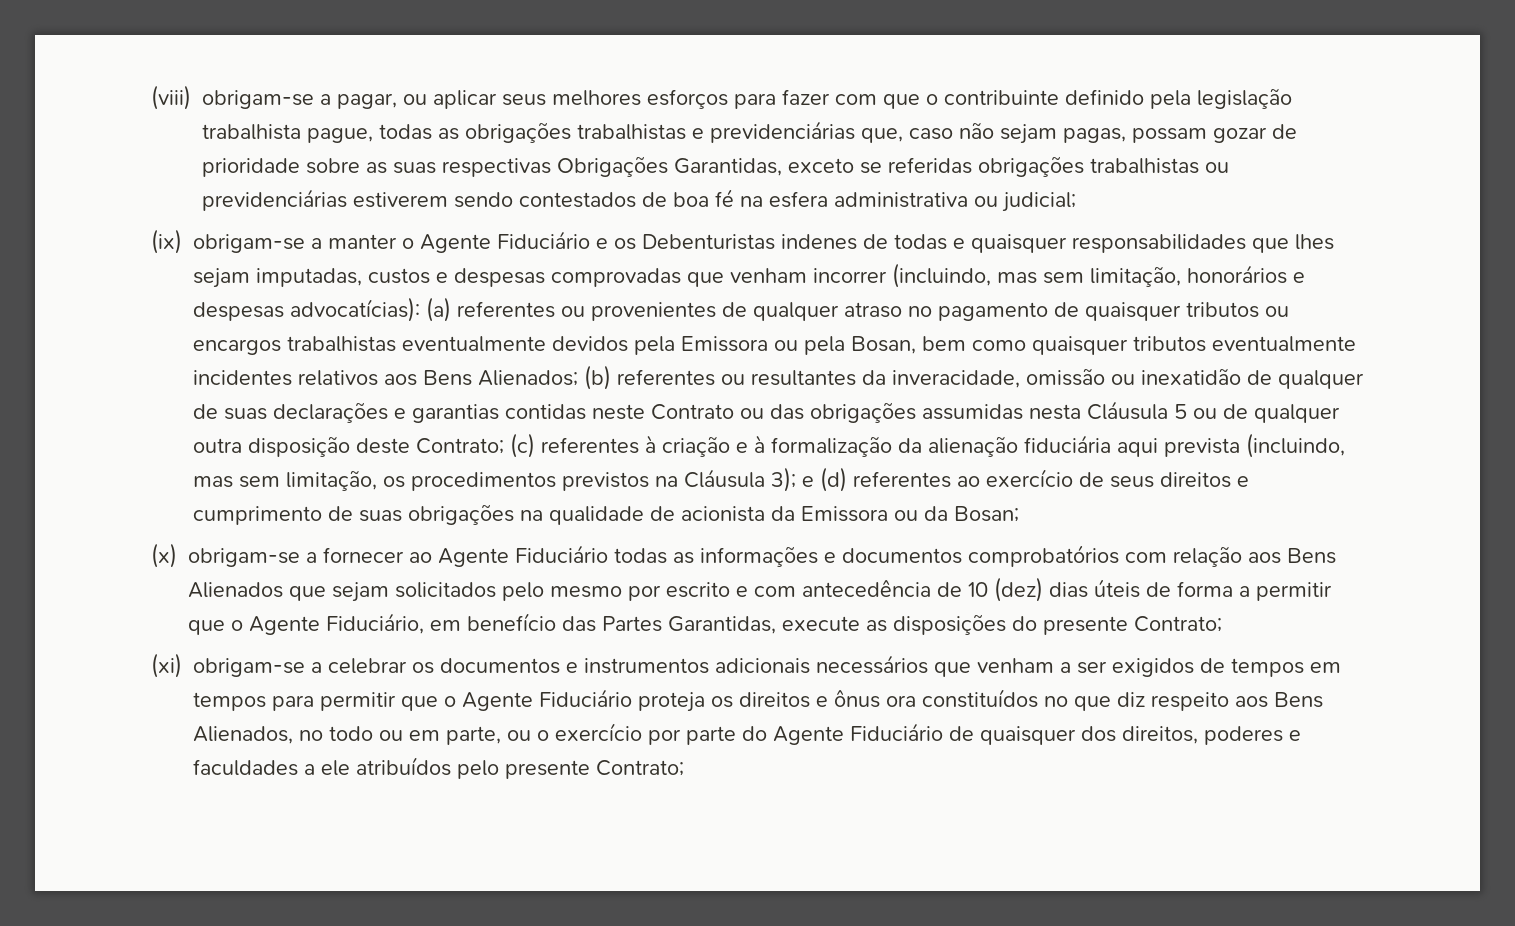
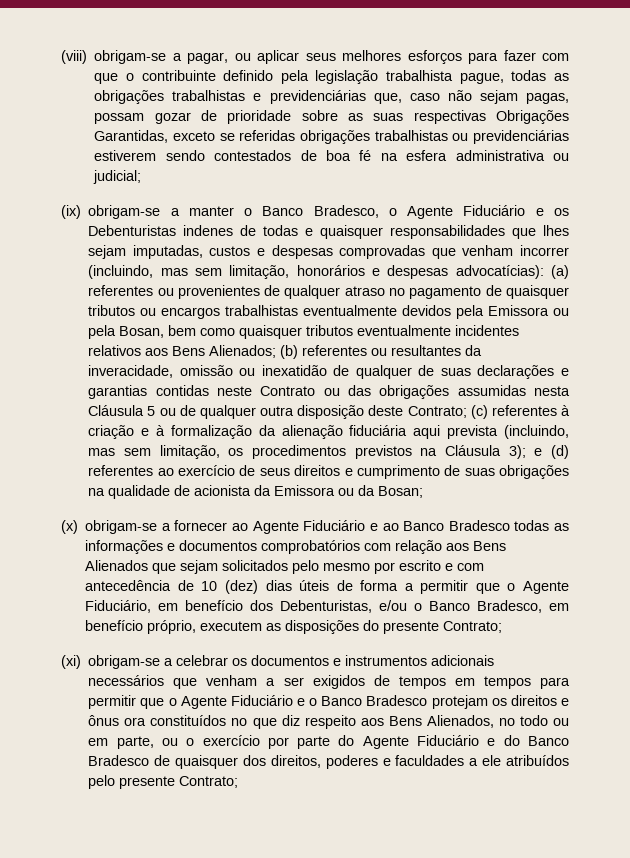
- (ix) obrigam-se a manter o Agente Fiduciário e os Debenturistas indenes de todas e quaisquer responsabilidades que lhes sejam imputadas, custos e despesas comprovadas que venham incorrer (incluindo, mas sem limitação, honorários e despesas advocatícias):
+ (ix) obrigam-se a manter o Banco Bradesco, o Agente Fiduciário e os Debenturistas indenes de todas e quaisquer responsabilidades que lhes sejam imputadas, custos e despesas comprovadas que venham incorrer (incluindo, mas sem limitação, honorários e despesas advocatícias):
- (x) obrigam-se a fornecer ao Agente Fiduciário todas as informações e documentos comprobatórios com relação aos Bens Alienados que sejam solicitados pelo mesmo por escrito e com antecedência de 10 (dez) dias úteis de forma a permitir que o Agente Fiduciário, em benefício das Partes Garantidas, execute as disposições do presente Contrato;
+ (x) obrigam-se a fornecer ao Agente Fiduciário e ao Banco Bradesco todas as informações e documentos comprobatórios com relação aos Bens Alienados que sejam solicitados pelo mesmo por escrito e com antecedência de 10 (dez) dias úteis de forma a permitir que o Agente Fiduciário, em benefício dos Debenturistas, e/ou o Banco Bradesco, em benefício próprio, executem as disposições do presente Contrato;
- (xi) obrigam-se a celebrar os documentos e instrumentos adicionais necessários que venham a ser exigidos de tempos em tempos para permitir que o Agente Fiduciário proteja os direitos e ônus ora constituídos no que diz respeito aos Bens Alienados, no todo ou em parte, ou o exercício por parte do Agente Fiduciário de quaisquer dos direitos, poderes e faculdades a ele atribuídos pelo presente Contrato;
+ (xi) obrigam-se a celebrar os documentos e instrumentos adicionais necessários que venham a ser exigidos de tempos em tempos para permitir que o Agente Fiduciário e o Banco Bradesco protejam os direitos e ônus ora constituídos no que diz respeito aos Bens Alienados, no todo ou em parte, ou o exercício por parte do Agente Fiduciário e do Banco Bradesco de quaisquer dos direitos, poderes e faculdades a ele atribuídos pelo presente Contrato;

